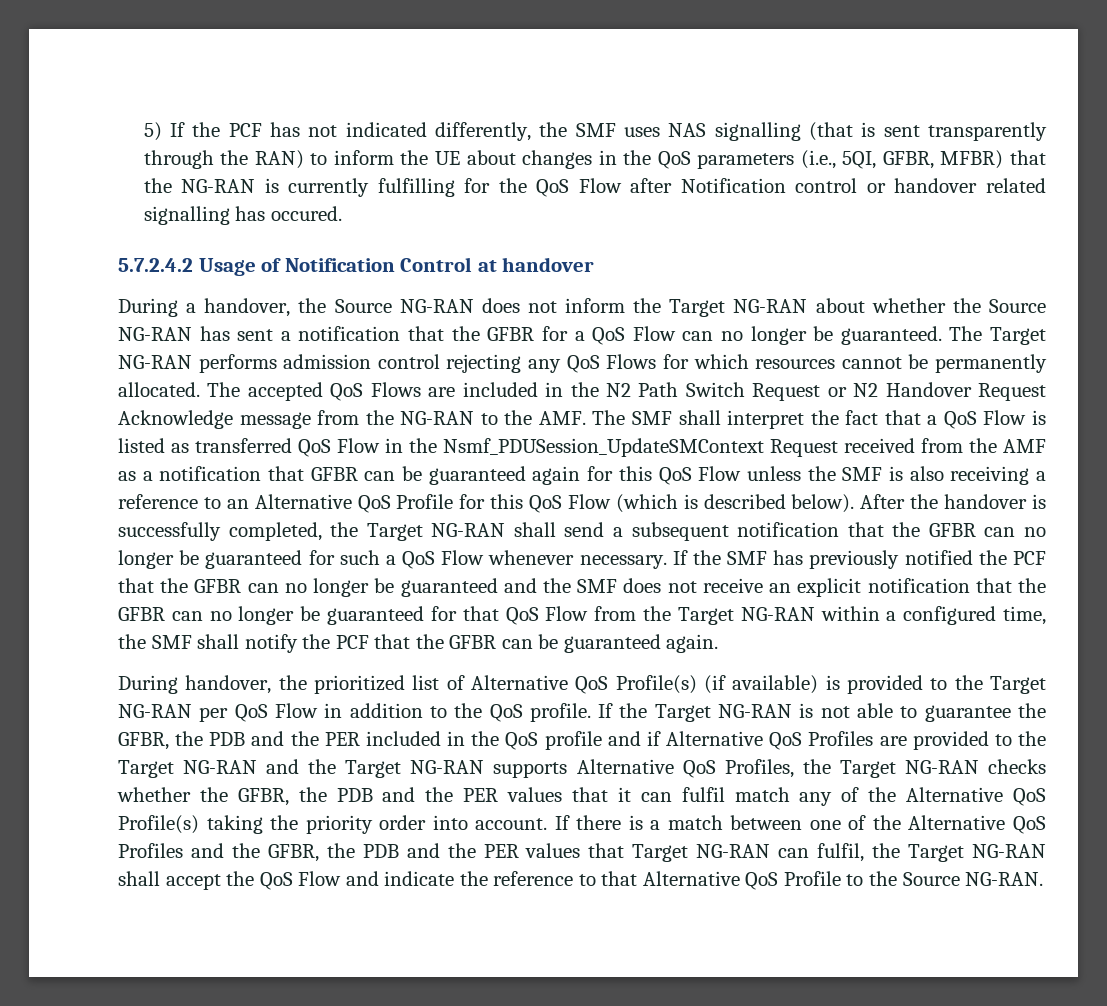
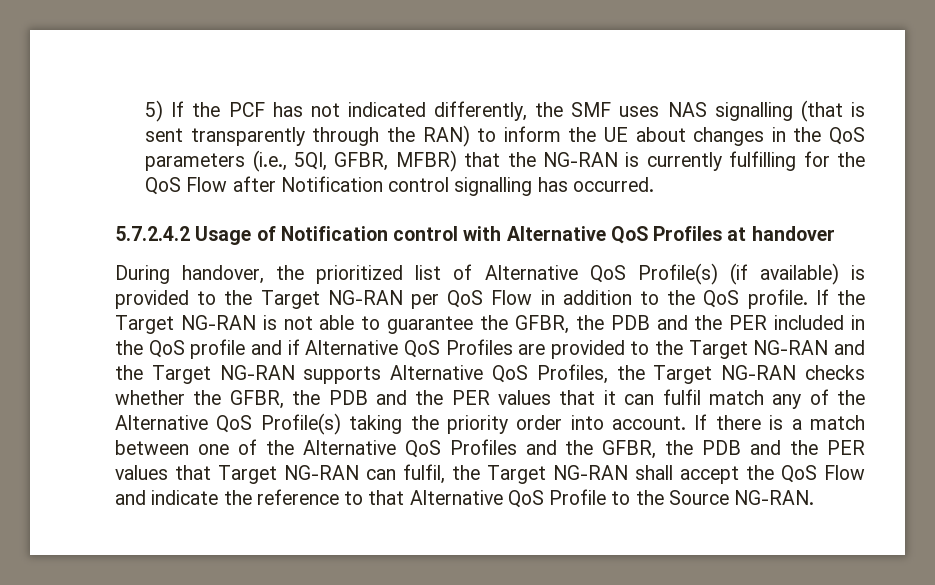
- 5) If the PCF has not indicated differently, the SMF uses NAS signalling (that is sent transparently through the RAN) to inform the UE about changes in the QoS parameters (i.e., 5QI, GFBR, MFBR) that the NG-RAN is currently fulfilling for the QoS Flow after Notification control or handover related signalling has occured.
+ 5) If the PCF has not indicated differently, the SMF uses NAS signalling (that is sent transparently through the RAN) to inform the UE about changes in the QoS parameters (i.e., 5QI, GFBR, MFBR) that the NG-RAN is currently fulfilling for the QoS Flow after Notification control signalling has occurred.
- 5.7.2.4.2 Usage of Notification Control at handover
- During a handover, the Source NG-RAN does not inform the Target NG-RAN about whether the Source NG-RAN has sent a notification that the GFBR for a QoS Flow can no longer be guaranteed. The Target NG-RAN performs admission control rejecting any QoS Flows for which resources cannot be permanently allocated. The accepted QoS Flows are included in the N2 Path Switch Request or N2 Handover Request Acknowledge message from the NG-RAN to the AMF. The SMF shall interpret the fact that a QoS Flow is listed as transferred QoS Flow in the Nsmf_PDUSession_UpdateSMContext Request received from the AMF as a notification that GFBR can be guaranteed again for this QoS Flow unless the SMF is also receiving a reference to an Alternative QoS Profile for this QoS Flow (which is described below). After the handover is successfully completed, the Target NG-RAN shall send a subsequent notification that the GFBR can no longer be guaranteed for such a QoS Flow whenever necessary. If the SMF has previously notified the PCF that the GFBR can no longer be guaranteed and the SMF does not receive an explicit notification that the GFBR can no longer be guaranteed for that QoS Flow from the Target NG-RAN within a configured time, the SMF shall notify the PCF that the GFBR can be guaranteed again.
+ 5.7.2.4.2 Usage of Notification control with Alternative QoS Profiles at handover

